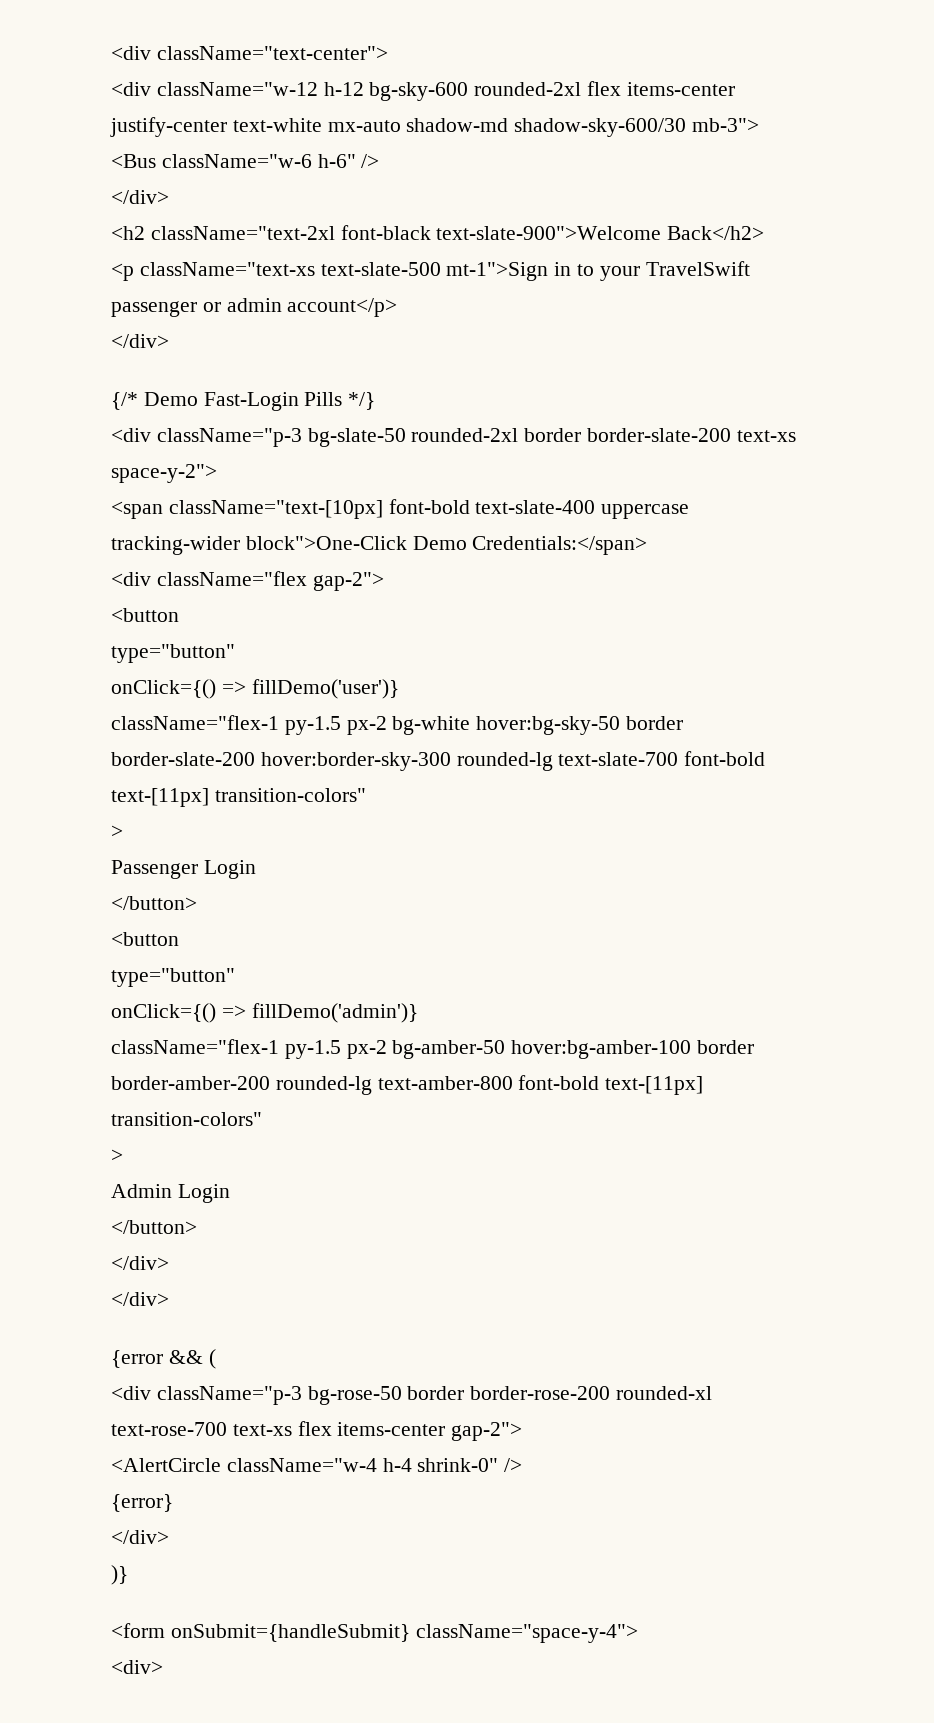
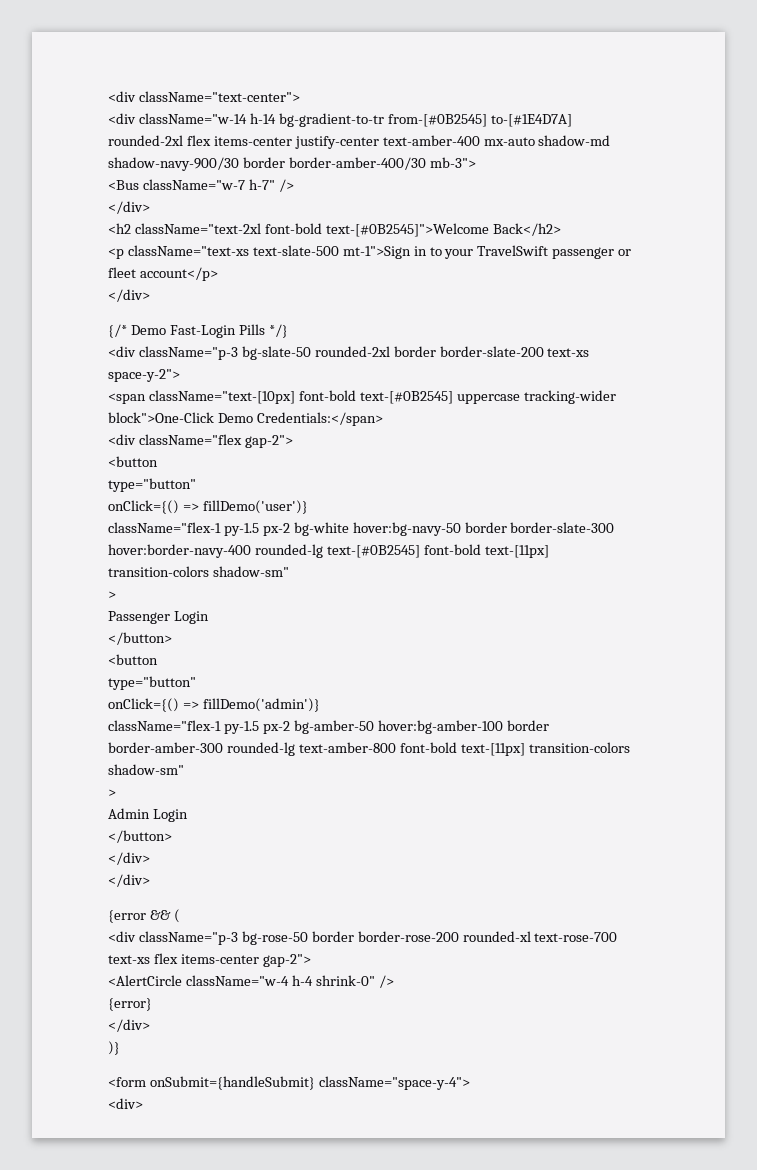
- <div className="w-12 h-12 bg-sky-600 rounded-2xl flex items-center justify-center text-white mx-auto shadow-md shadow-sky-600/30 mb-3">
+ <div className="w-14 h-14 bg-gradient-to-tr from-[#0B2545] to-[#1E4D7A] rounded-2xl flex items-center justify-center text-amber-400 mx-auto shadow-md shadow-navy-900/30 border border-amber-400/30 mb-3">
- <Bus className="w-6 h-6" />
+ <Bus className="w-7 h-7" />
- <h2 className="text-2xl font-black text-slate-900">Welcome Back</h2>
+ <h2 className="text-2xl font-bold text-[#0B2545]">Welcome Back</h2>
- <p className="text-xs text-slate-500 mt-1">Sign in to your TravelSwift passenger or admin account</p>
+ <p className="text-xs text-slate-500 mt-1">Sign in to your TravelSwift passenger or fleet account</p>
- <span className="text-[10px] font-bold text-slate-400 uppercase tracking-wider block">One-Click Demo Credentials:</span>
+ <span className="text-[10px] font-bold text-[#0B2545] uppercase tracking-wider block">One-Click Demo Credentials:</span>
- className="flex-1 py-1.5 px-2 bg-white hover:bg-sky-50 border border-slate-200 hover:border-sky-300 rounded-lg text-slate-700 font-bold text-[11px] transition-colors"
+ className="flex-1 py-1.5 px-2 bg-white hover:bg-navy-50 border border-slate-300 hover:border-navy-400 rounded-lg text-[#0B2545] font-bold text-[11px] transition-colors shadow-sm"
- className="flex-1 py-1.5 px-2 bg-amber-50 hover:bg-amber-100 border border-amber-200 rounded-lg text-amber-800 font-bold text-[11px] transition-colors"
+ className="flex-1 py-1.5 px-2 bg-amber-50 hover:bg-amber-100 border border-amber-300 rounded-lg text-amber-800 font-bold text-[11px] transition-colors shadow-sm"

